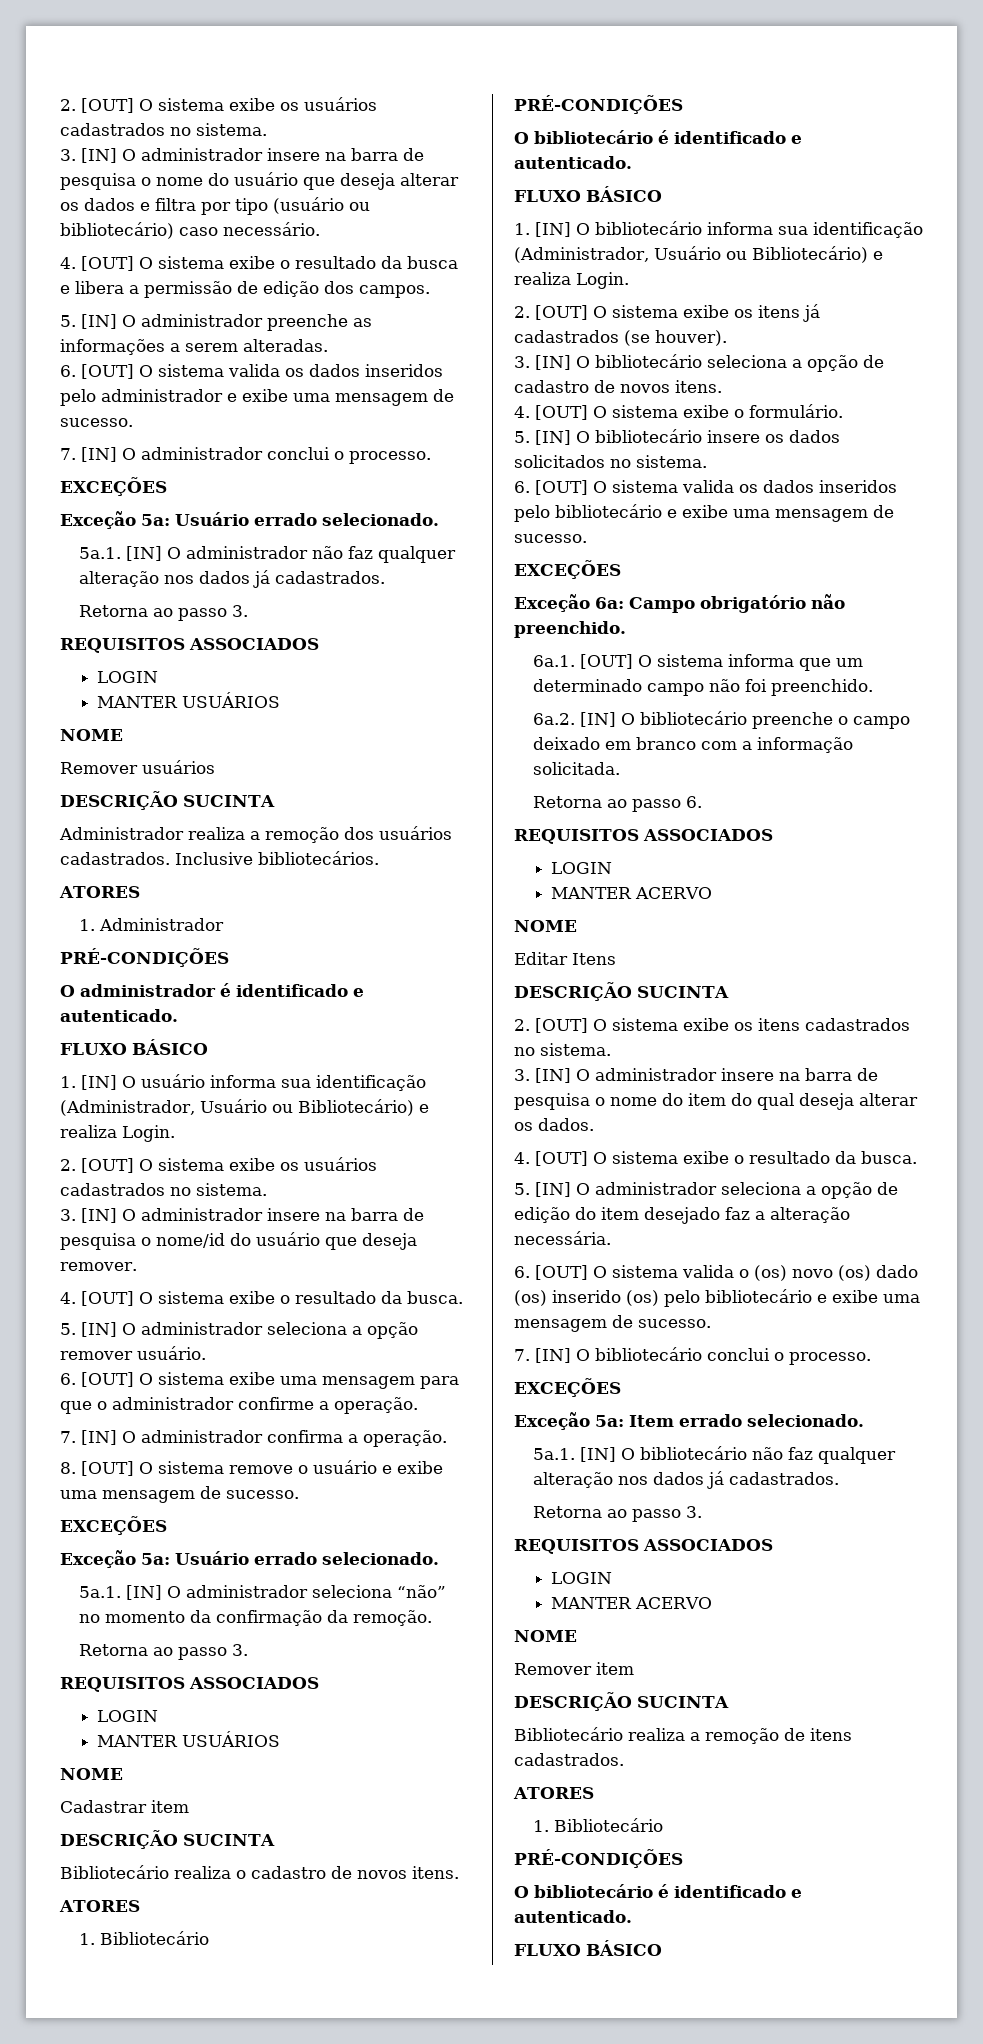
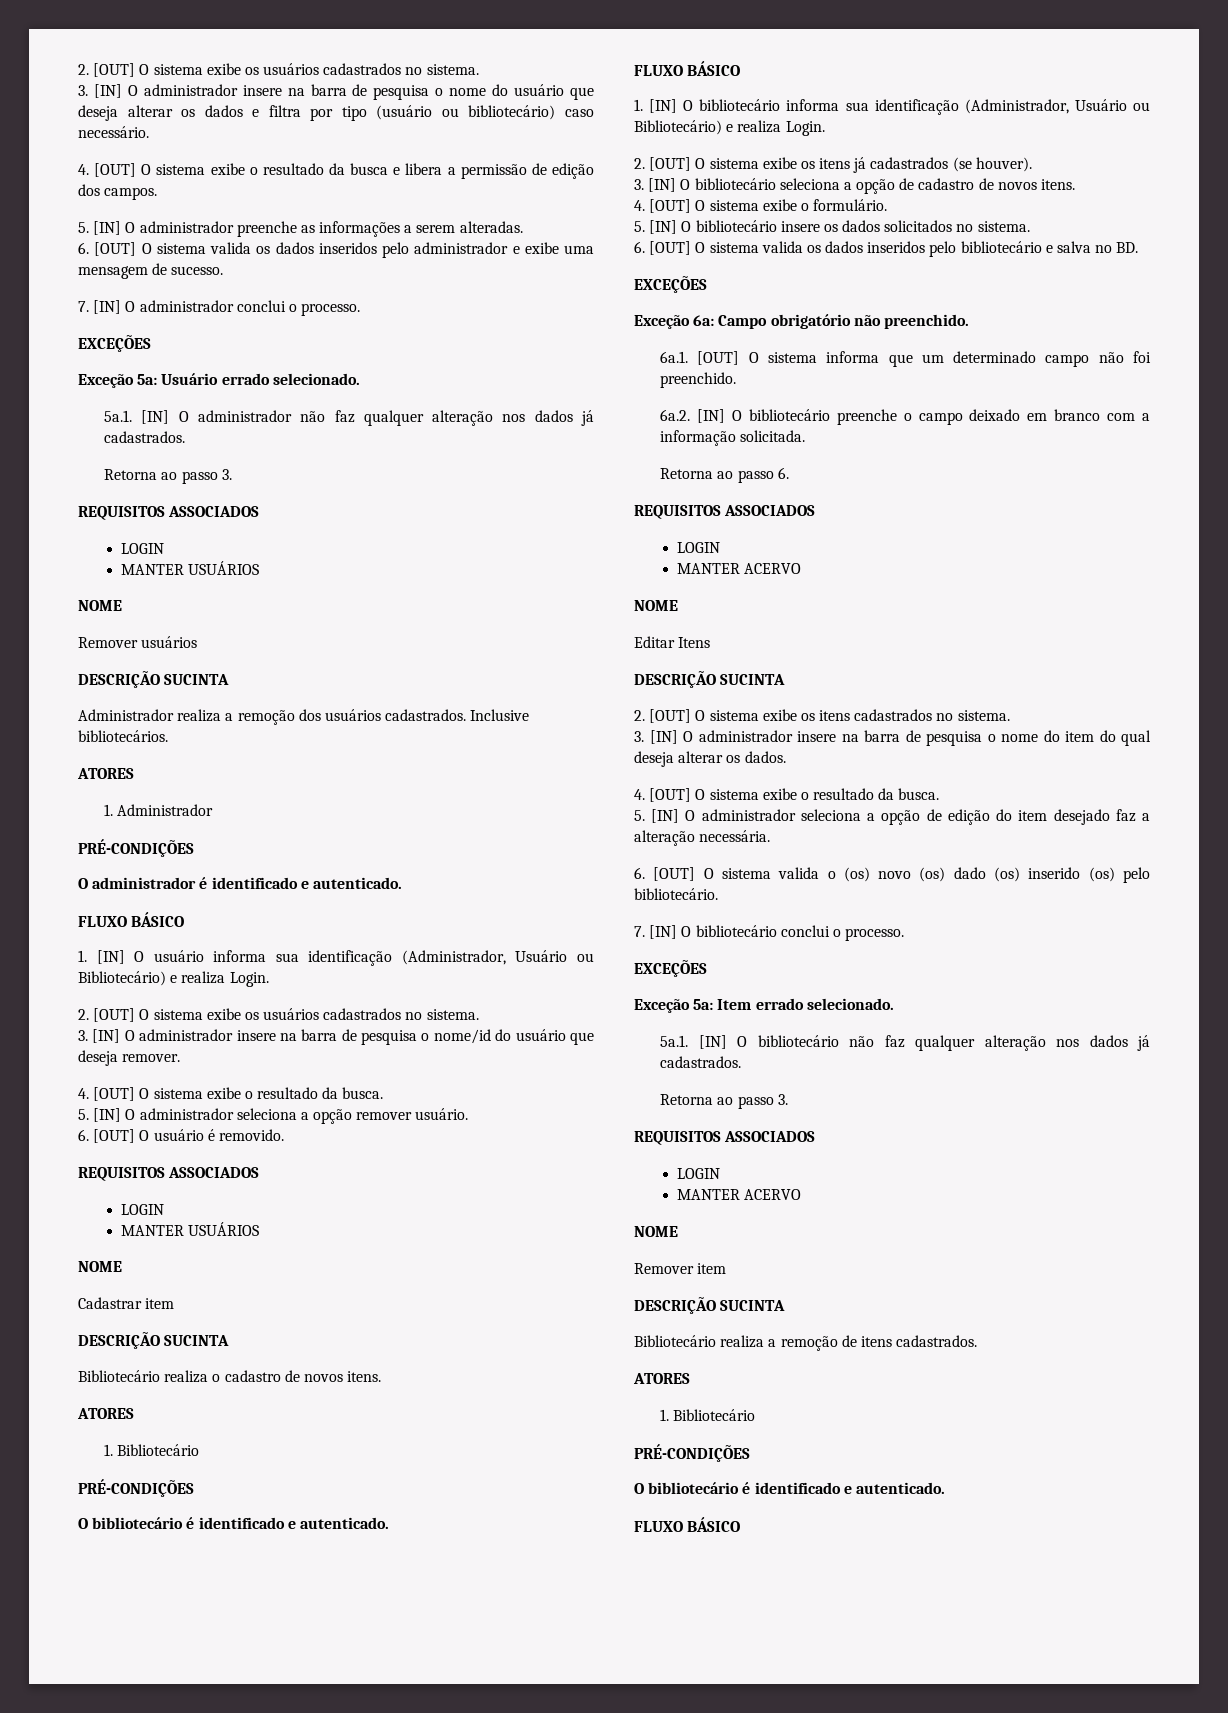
- 6. [OUT] O sistema exibe uma mensagem para que o administrador confirme a operação.
- 7. [IN] O administrador confirma a operação.
- 8. [OUT] O sistema remove o usuário e exibe uma mensagem de sucesso.
- EXCEÇÕES
- Exceção 5a: Usuário errado selecionado.
- 5a.1. [IN] O administrador seleciona “não” no momento da confirmação da remoção.
- Retorna ao passo 3.
+ 6. [OUT] O usuário é removido.
- 6. [OUT] O sistema valida os dados inseridos pelo bibliotecário e exibe uma mensagem de sucesso.
+ 6. [OUT] O sistema valida os dados inseridos pelo bibliotecário e salva no BD.
- 6. [OUT] O sistema valida o (os) novo (os) dado (os) inserido (os) pelo bibliotecário e exibe uma mensagem de sucesso.
+ 6. [OUT] O sistema valida o (os) novo (os) dado (os) inserido (os) pelo bibliotecário.

